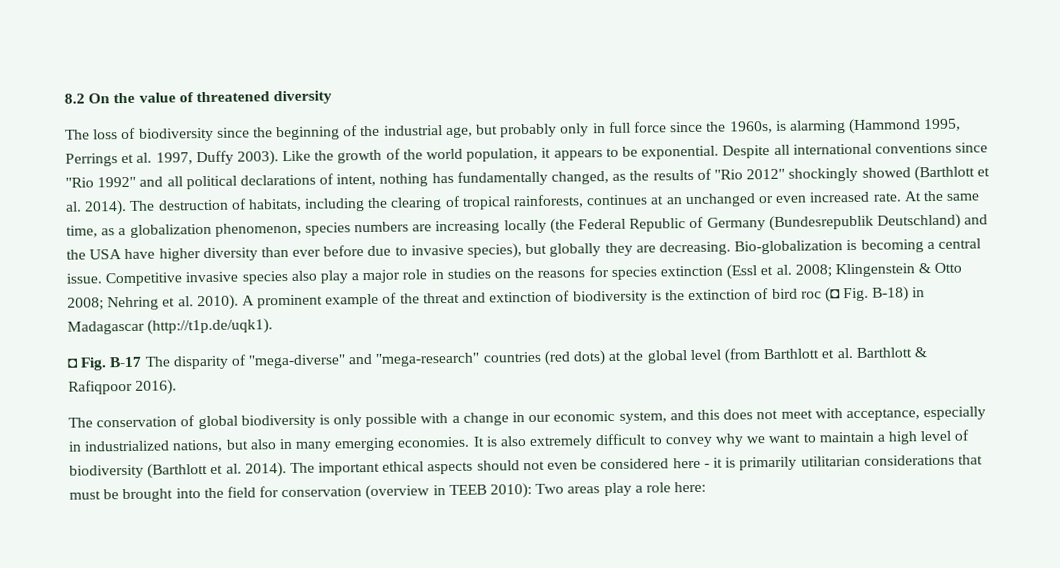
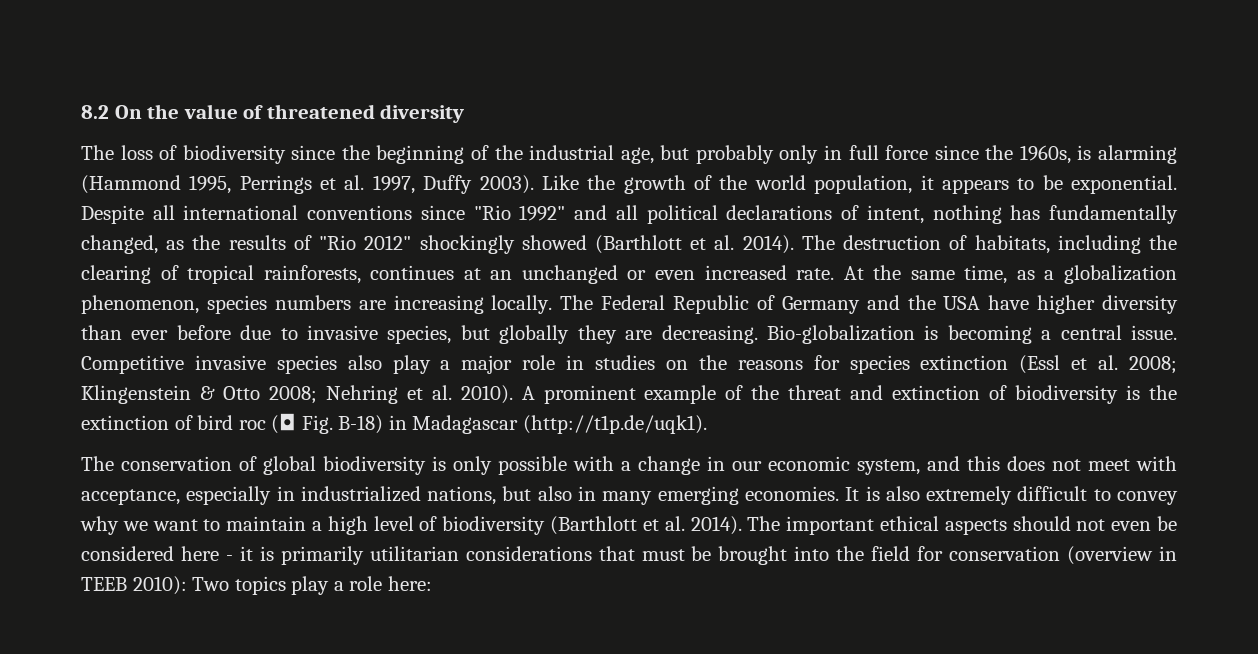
- At the same time, as a globalization phenomenon, species numbers are increasing locally (the Federal Republic of Germany (Bundesrepublik Deutschland) and the USA have higher diversity than ever before due to invasive species), but globally they are decreasing.
+ At the same time, as a globalization phenomenon, species numbers are increasing locally. The Federal Republic of Germany and the USA have higher diversity than ever before due to invasive species, but globally they are decreasing.
- ◘ Fig. B-17 The disparity of "mega-diverse" and "mega-research" countries (red dots) at the global level (from Barthlott et al. Barthlott & Rafiqpoor 2016).
- The important ethical aspects should not even be considered here - it is primarily utilitarian considerations that must be brought into the field for conservation (overview in TEEB 2010): Two areas play a role here:
+ The important ethical aspects should not even be considered here - it is primarily utilitarian considerations that must be brought into the field for conservation (overview in TEEB 2010): Two topics play a role here:

